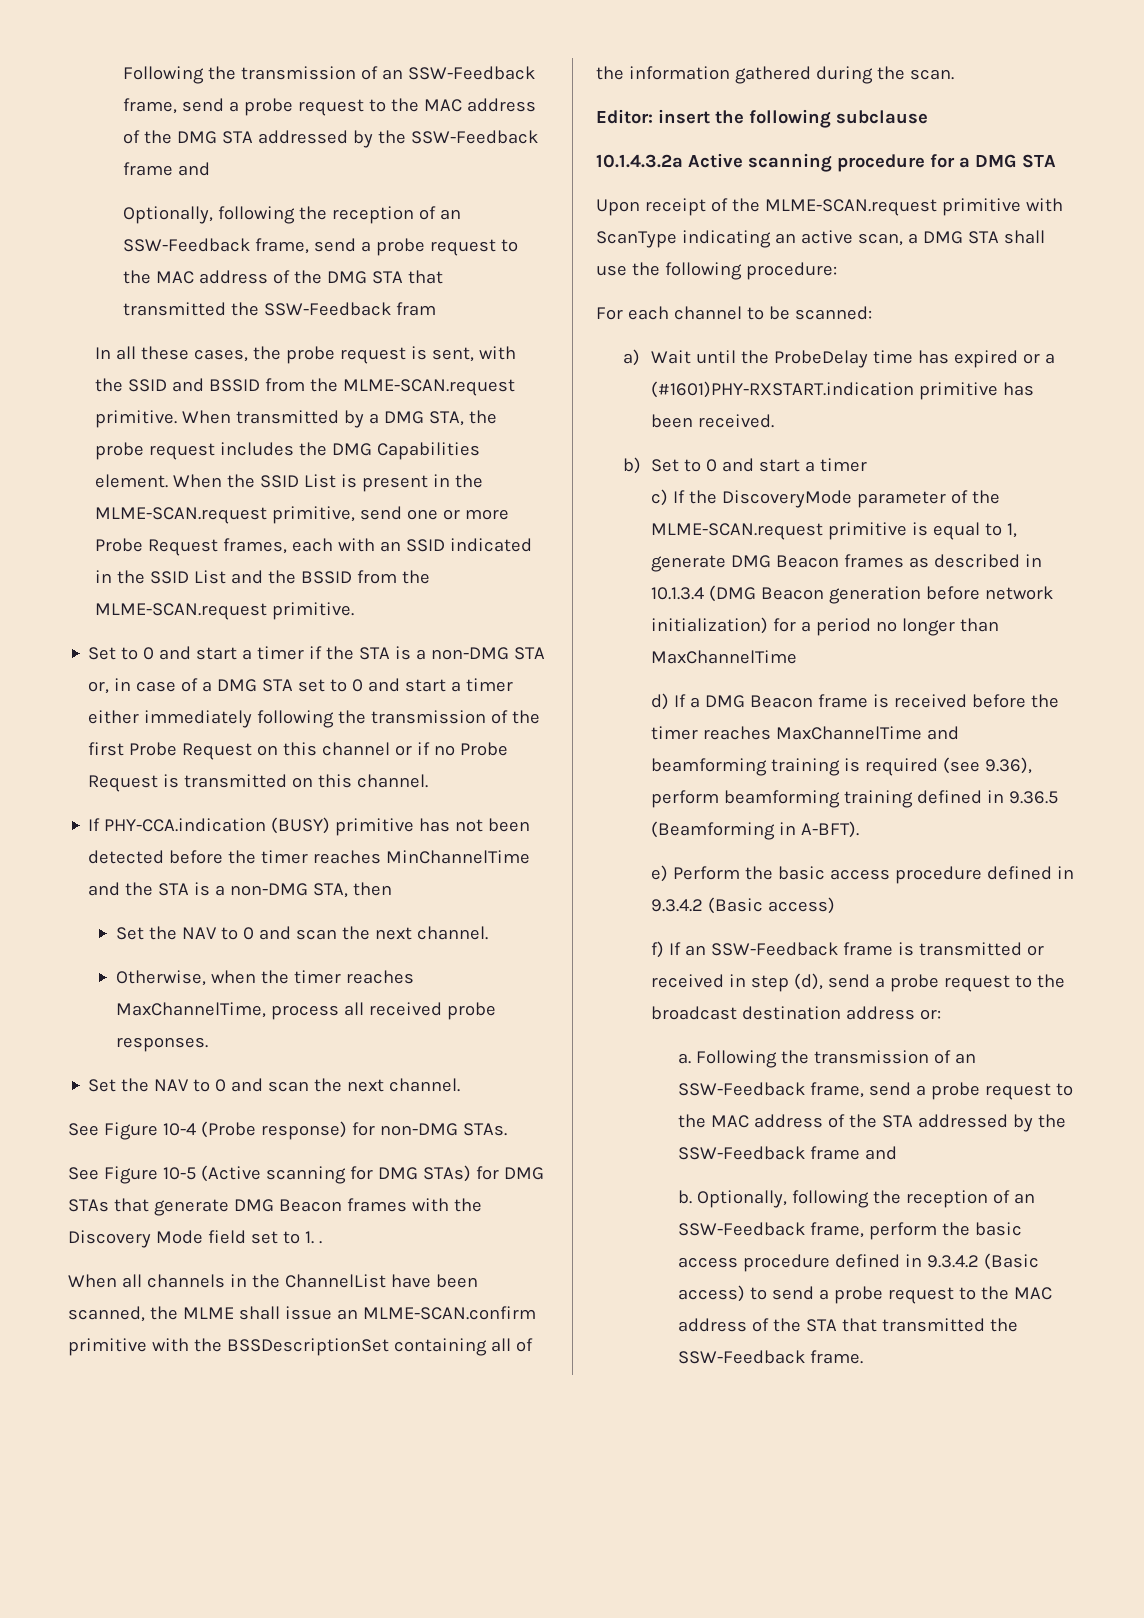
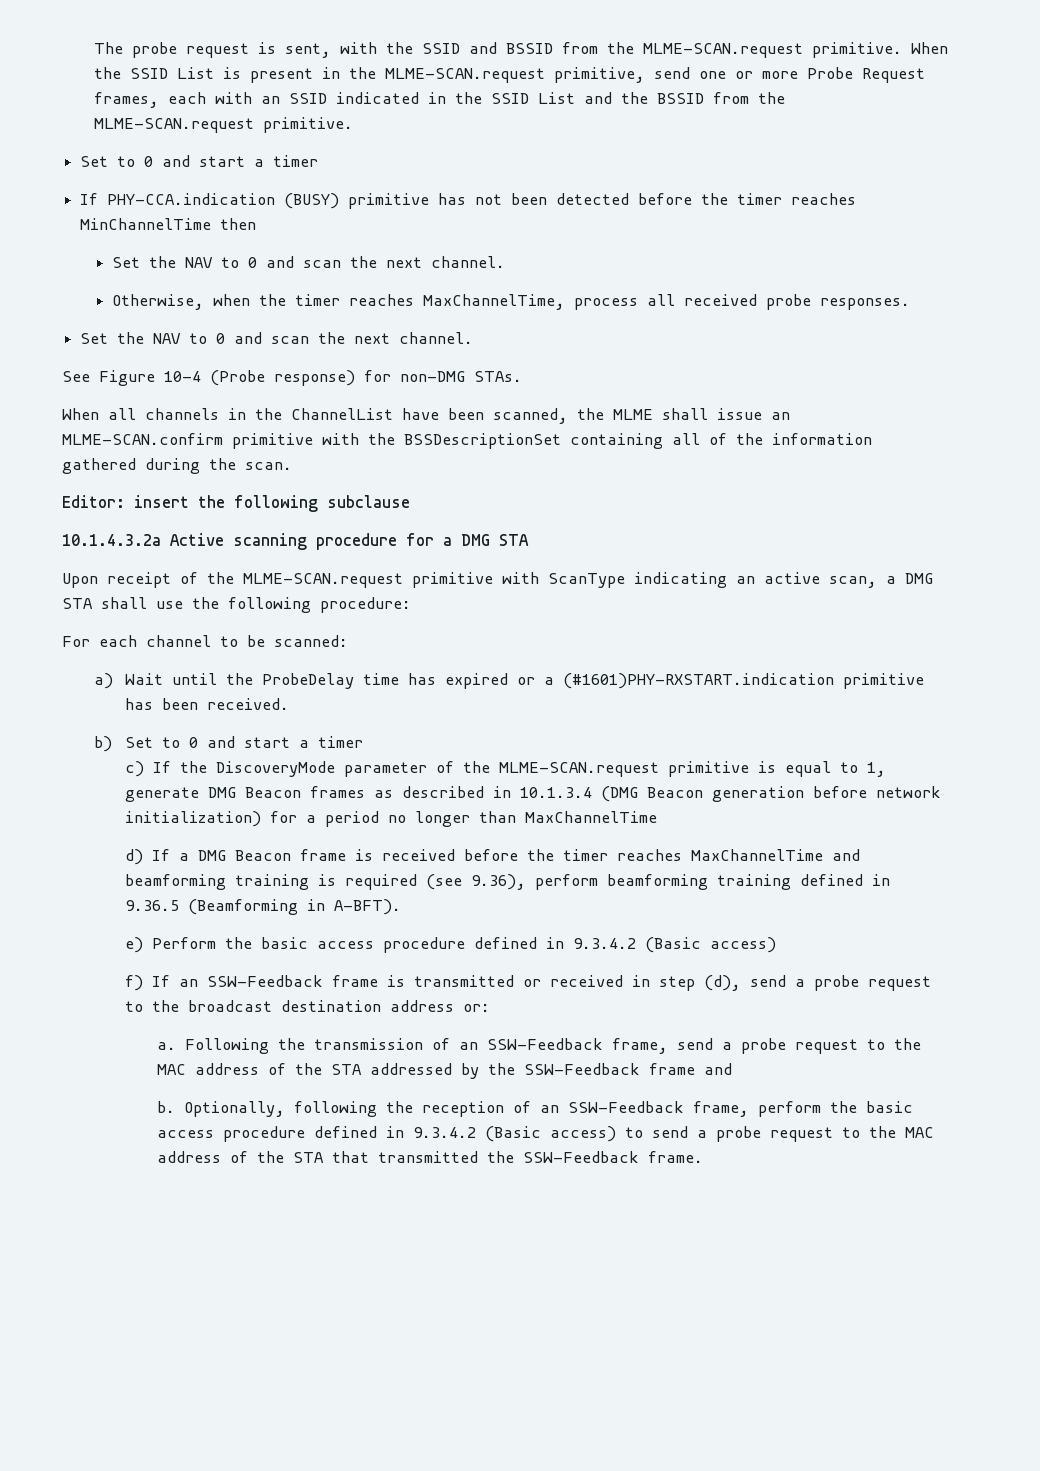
- Following the transmission of an SSW-Feedback frame, send a probe request to the MAC address of the DMG STA addressed by the SSW-Feedback frame and
- Optionally, following the reception of an SSW-Feedback frame, send a probe request to the MAC address of the DMG STA that transmitted the SSW-Feedback fram
- In all these cases, the probe request is sent, with the SSID and BSSID from the MLME-SCAN.request primitive.
+ The probe request is sent, with the SSID and BSSID from the MLME-SCAN.request primitive.
- When transmitted by a DMG STA, the probe request includes the DMG Capabilities element. When the SSID List is present in the MLME-SCAN.request primitive, send one or more Probe Request frames, each with an SSID indicated in the SSID List and the BSSID from the MLME-SCAN.request primitive.
- Set to 0 and start a timer if the STA is a non-DMG STA or, in case of a DMG STA set to 0 and start a timer either immediately following the transmission of the first Probe Request on this channel or if no Probe Request is transmitted on this channel.
+ When the SSID List is present in the MLME-SCAN.request primitive, send one or more Probe Request frames, each with an SSID indicated in the SSID List and the BSSID from the MLME-SCAN.request primitive.
+ Set to 0 and start a timer
- If PHY-CCA.indication (BUSY) primitive has not been detected before the timer reaches MinChannelTime and the STA is a non-DMG STA, then
+ If PHY-CCA.indication (BUSY) primitive has not been detected before the timer reaches MinChannelTime then
- See Figure 10-5 (Active scanning for DMG STAs) for DMG STAs that generate DMG Beacon frames with the Discovery Mode field set to 1. .

